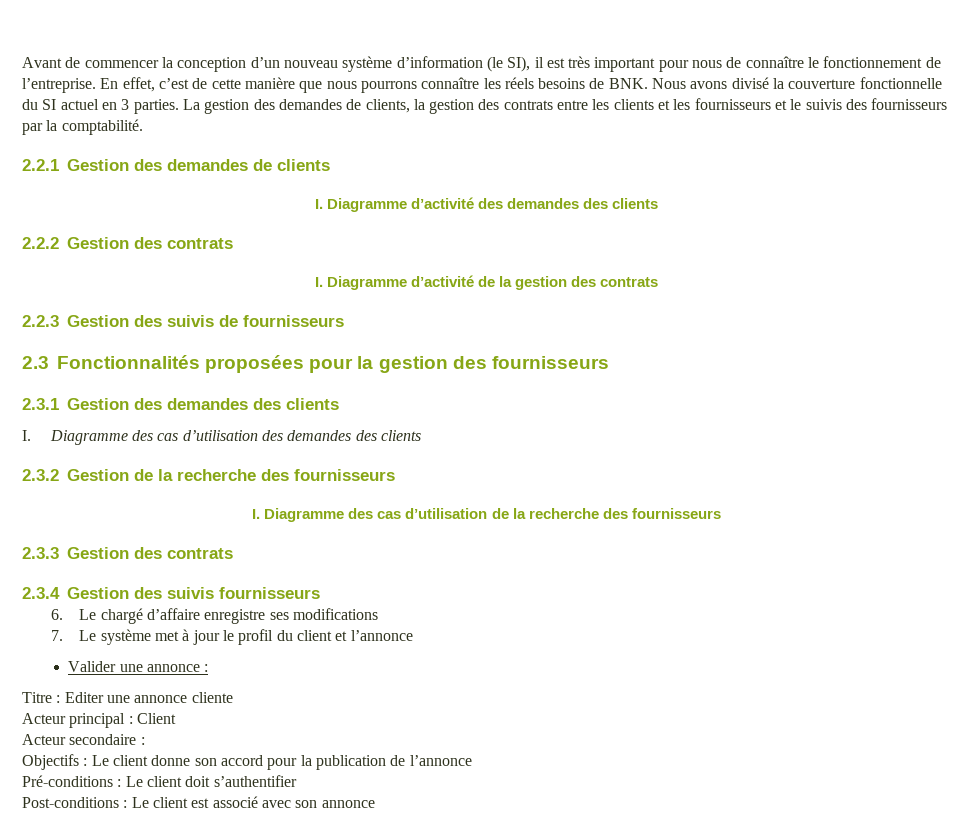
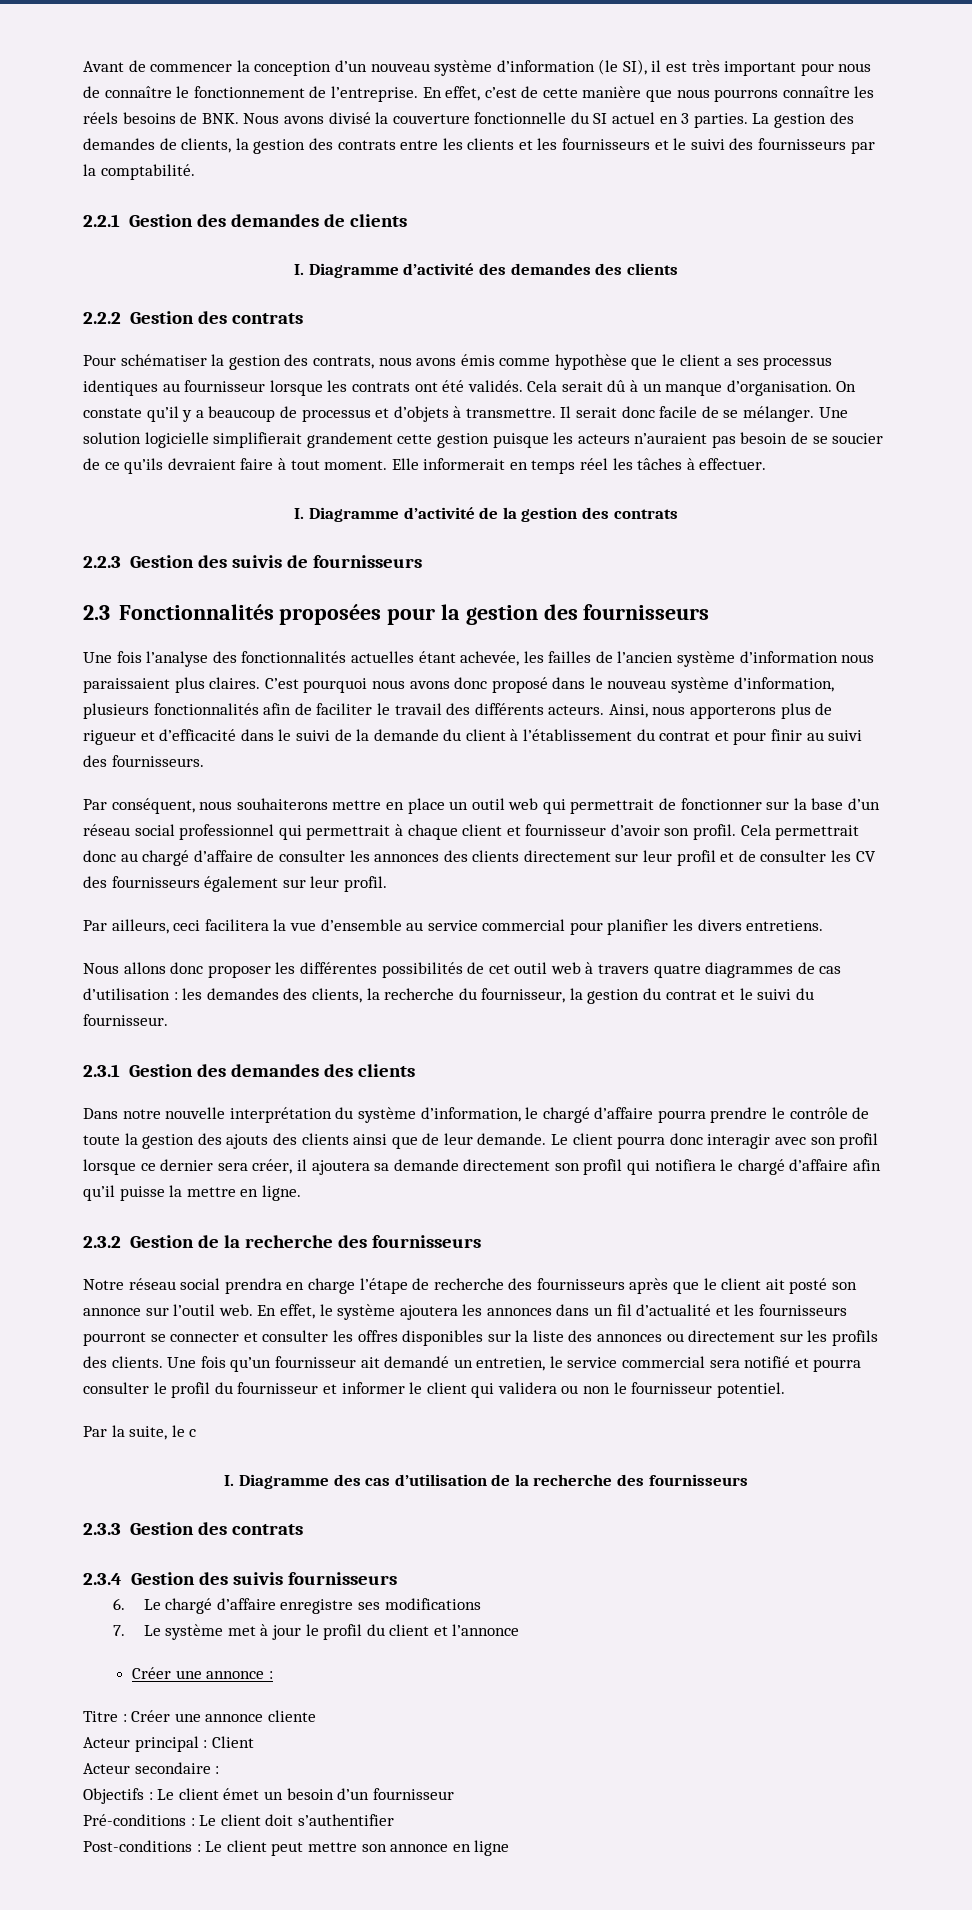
- La gestion des demandes de clients, la gestion des contrats entre les clients et les fournisseurs et le suivis des fournisseurs par la comptabilité.
+ La gestion des demandes de clients, la gestion des contrats entre les clients et les fournisseurs et le suivi des fournisseurs par la comptabilité.
+ Pour schématiser la gestion des contrats, nous avons émis comme hypothèse que le client a ses processus identiques au fournisseur lorsque les contrats ont été validés. Cela serait dû à un manque d’organisation. On constate qu’il y a beaucoup de processus et d’objets à transmettre. Il serait donc facile de se mélanger. Une solution logicielle simplifierait grandement cette gestion puisque les acteurs n’auraient pas besoin de se soucier de ce qu’ils devraient faire à tout moment. Elle informerait en temps réel les tâches à effectuer.
+ Une fois l’analyse des fonctionnalités actuelles étant achevée, les failles de l’ancien système d’information nous paraissaient plus claires. C’est pourquoi nous avons donc proposé dans le nouveau système d’information, plusieurs fonctionnalités afin de faciliter le travail des différents acteurs. Ainsi, nous apporterons plus de rigueur et d’efficacité dans le suivi de la demande du client à l’établissement du contrat et pour finir au suivi des fournisseurs.
+ Par conséquent, nous souhaiterons mettre en place un outil web qui permettrait de fonctionner sur la base d’un réseau social professionnel qui permettrait à chaque client et fournisseur d’avoir son profil. Cela permettrait donc au chargé d’affaire de consulter les annonces des clients directement sur leur profil et de consulter les CV des fournisseurs également sur leur profil.
+ Par ailleurs, ceci facilitera la vue d’ensemble au service commercial pour planifier les divers entretiens.
+ Nous allons donc proposer les différentes possibilités de cet outil web à travers quatre diagrammes de cas d’utilisation : les demandes des clients, la recherche du fournisseur, la gestion du contrat et le suivi du fournisseur.
- I. Diagramme des cas d’utilisation des demandes des clients
+ Dans notre nouvelle interprétation du système d’information, le chargé d’affaire pourra prendre le contrôle de toute la gestion des ajouts des clients ainsi que de leur demande. Le client pourra donc interagir avec son profil lorsque ce dernier sera créer, il ajoutera sa demande directement son profil qui notifiera le chargé d’affaire afin qu’il puisse la mettre en ligne.
+ Notre réseau social prendra en charge l’étape de recherche des fournisseurs après que le client ait posté son annonce sur l’outil web. En effet, le système ajoutera les annonces dans un fil d’actualité et les fournisseurs pourront se connecter et consulter les offres disponibles sur la liste des annonces ou directement sur les profils des clients. Une fois qu’un fournisseur ait demandé un entretien, le service commercial sera notifié et pourra consulter le profil du fournisseur et informer le client qui validera ou non le fournisseur potentiel.
+ Par la suite, le c
- Valider une annonce :
+ Créer une annonce :
- Titre : Editer une annonce cliente
+ Titre : Créer une annonce cliente
- Objectifs : Le client donne son accord pour la publication de l’annonce
+ Objectifs : Le client émet un besoin d’un fournisseur
- Post-conditions : Le client est associé avec son annonce
+ Post-conditions : Le client peut mettre son annonce en ligne

